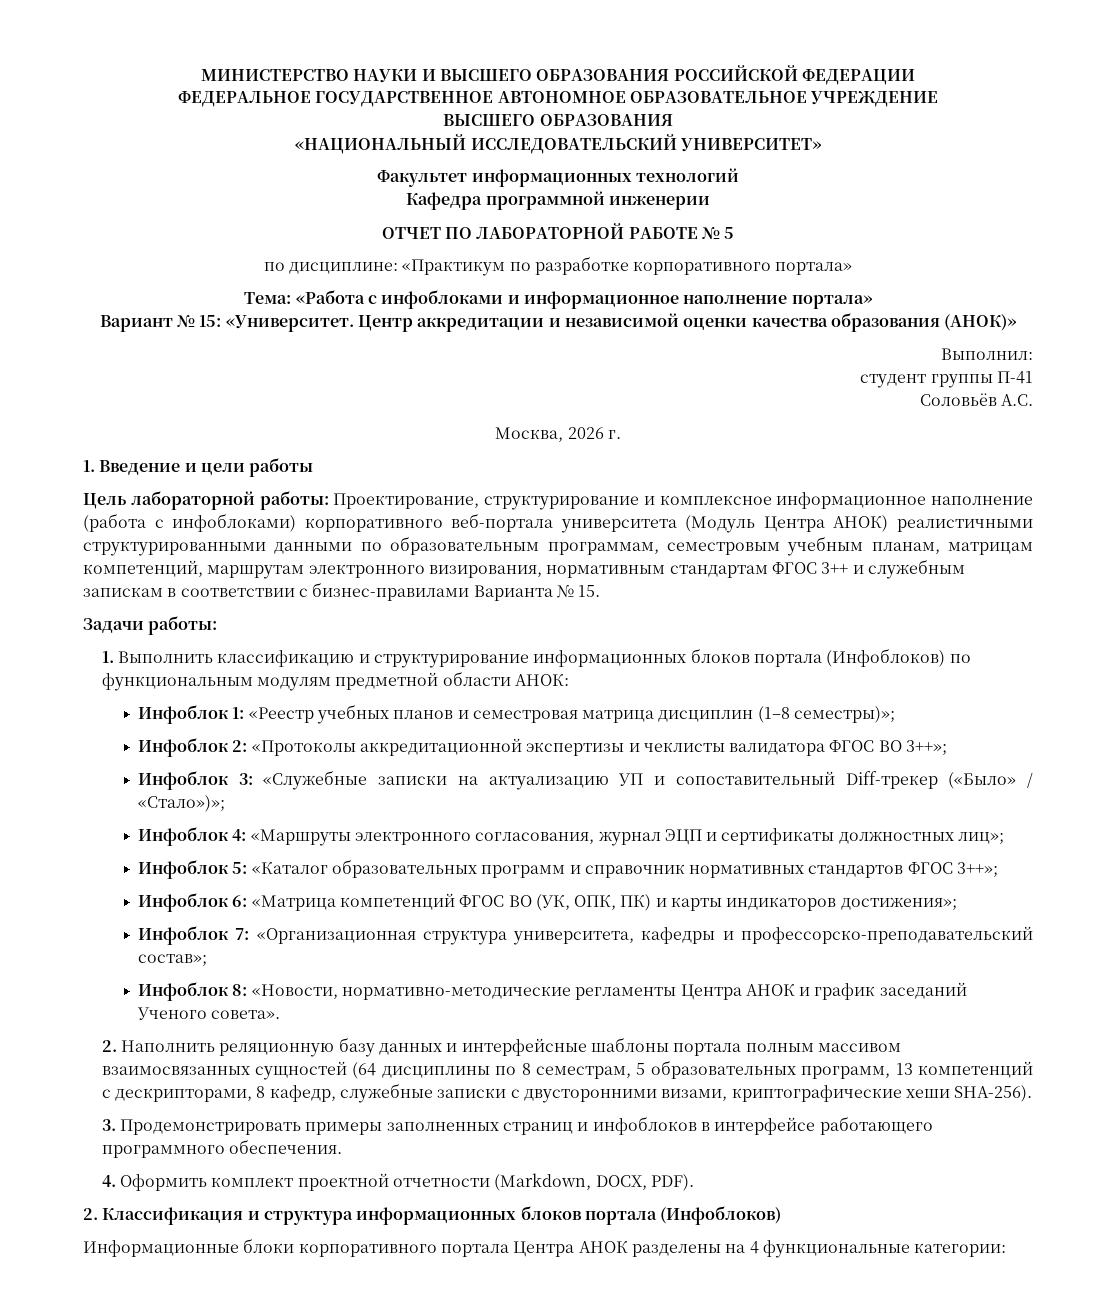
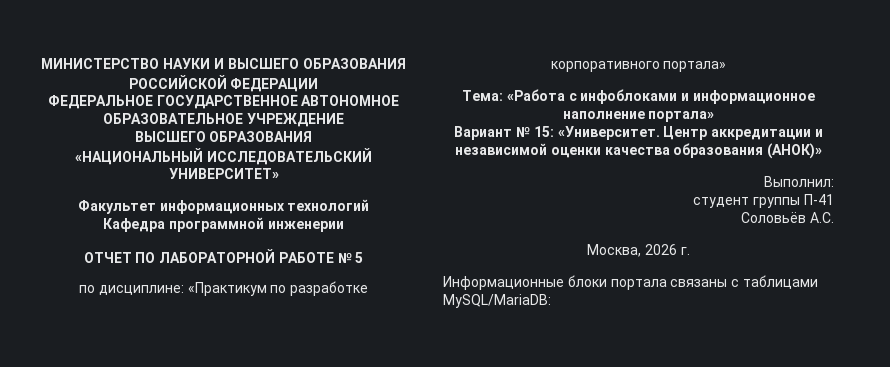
- 1. Введение и цели работы
- Цель лабораторной работы: Проектирование, структурирование и комплексное информационное наполнение (работа с инфоблоками) корпоративного веб-портала университета (Модуль Центра АНОК) реалистичными структурированными данными по образовательным программам, семестровым учебным планам, матрицам компетенций, маршрутам электронного визирования, нормативным стандартам ФГОС 3++ и служебным запискам в соответствии с бизнес-правилами Варианта № 15.
- Задачи работы:
- 1. Выполнить классификацию и структурирование информационных блоков портала (Инфоблоков) по функциональным модулям предметной области АНОК:
- Инфоблок 1: «Реестр учебных планов и семестровая матрица дисциплин (1–8 семестры)»;
- Инфоблок 2: «Протоколы аккредитационной экспертизы и чеклисты валидатора ФГОС ВО 3++»;
- Инфоблок 3: «Служебные записки на актуализацию УП и сопоставительный Diff-трекер («Было» / «Стало»)»;
- Инфоблок 4: «Маршруты электронного согласования, журнал ЭЦП и сертификаты должностных лиц»;
- Инфоблок 5: «Каталог образовательных программ и справочник нормативных стандартов ФГОС 3++»;
- Инфоблок 6: «Матрица компетенций ФГОС ВО (УК, ОПК, ПК) и карты индикаторов достижения»;
- Инфоблок 7: «Организационная структура университета, кафедры и профессорско-преподавательский состав»;
- Инфоблок 8: «Новости, нормативно-методические регламенты Центра АНОК и график заседаний Ученого совета».
- 2. Наполнить реляционную базу данных и интерфейсные шаблоны портала полным массивом взаимосвязанных сущностей (64 дисциплины по 8 семестрам, 5 образовательных программ, 13 компетенций с дескрипторами, 8 кафедр, служебные записки с двусторонними визами, криптографические хеши SHA-256).
- 3. Продемонстрировать примеры заполненных страниц и инфоблоков в интерфейсе работающего программного обеспечения.
- 4. Оформить комплект проектной отчетности (Markdown, DOCX, PDF).
- 2. Классификация и структура информационных блоков портала (Инфоблоков)
- Информационные блоки корпоративного портала Центра АНОК разделены на 4 функциональные категории:
+ Информационные блоки портала связаны с таблицами MySQL/MariaDB:

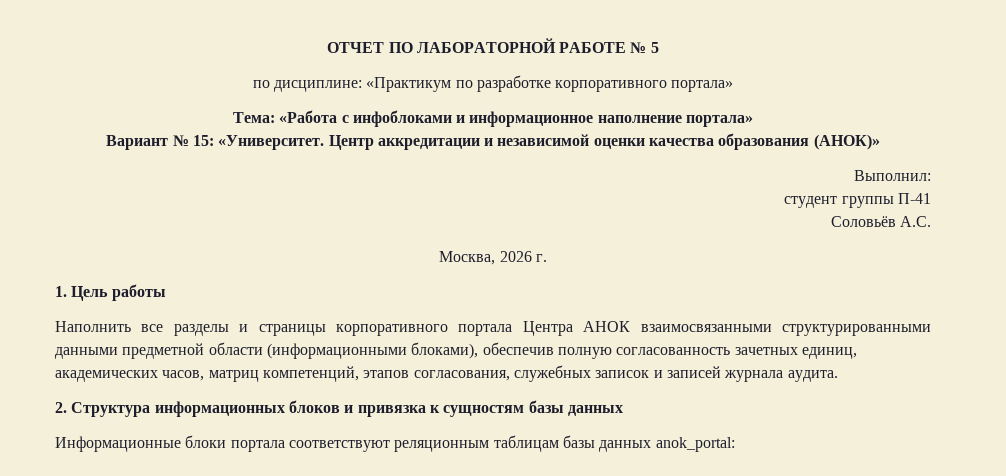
- МИНИСТЕРСТВО НАУКИ И ВЫСШЕГО ОБРАЗОВАНИЯ РОССИЙСКОЙ ФЕДЕРАЦИИ
- ФЕДЕРАЛЬНОЕ ГОСУДАРСТВЕННОЕ АВТОНОМНОЕ ОБРАЗОВАТЕЛЬНОЕ УЧРЕЖДЕНИЕ
- ВЫСШЕГО ОБРАЗОВАНИЯ
- «НАЦИОНАЛЬНЫЙ ИССЛЕДОВАТЕЛЬСКИЙ УНИВЕРСИТЕТ»
- Факультет информационных технологий
- Кафедра программной инженерии
- Информационные блоки портала связаны с таблицами MySQL/MariaDB:
+ 1. Цель работы
+ Наполнить все разделы и страницы корпоративного портала Центра АНОК взаимосвязанными структурированными данными предметной области (информационными блоками), обеспечив полную согласованность зачетных единиц, академических часов, матриц компетенций, этапов согласования, служебных записок и записей журнала аудита.
+ 2. Структура информационных блоков и привязка к сущностям базы данных
+ Информационные блоки портала соответствуют реляционным таблицам базы данных anok_portal:

